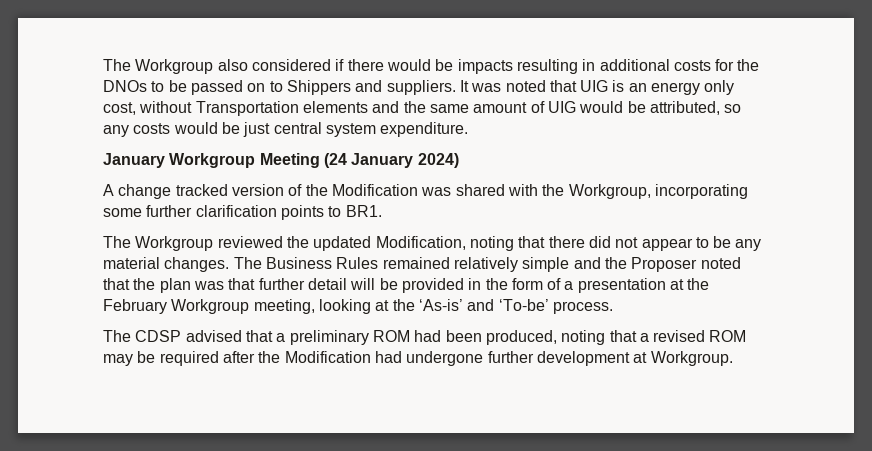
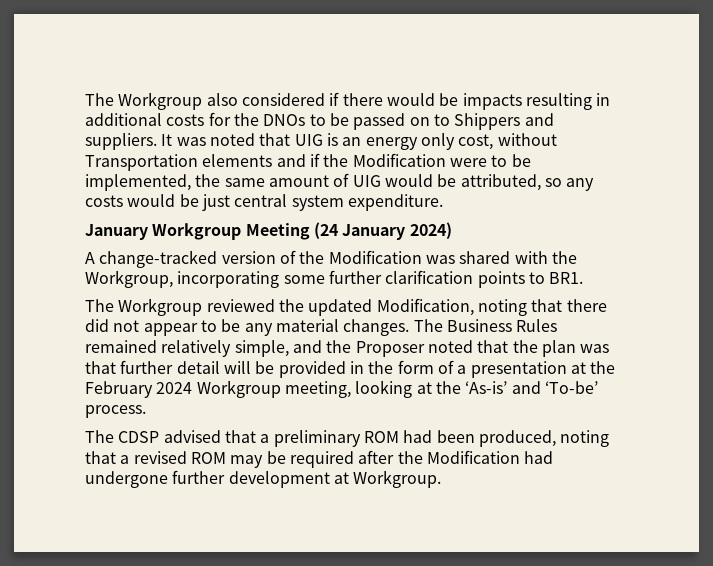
- It was noted that UIG is an energy only cost, without Transportation elements and the same amount of UIG would be attributed, so any costs would be just central system expenditure.
+ It was noted that UIG is an energy only cost, without Transportation elements and if the Modification were to be implemented, the same amount of UIG would be attributed, so any costs would be just central system expenditure.
- A change tracked version of the Modification was shared with the Workgroup, incorporating some further clarification points to BR1.
+ A change-tracked version of the Modification was shared with the Workgroup, incorporating some further clarification points to BR1.
- The Business Rules remained relatively simple and the Proposer noted that the plan was that further detail will be provided in the form of a presentation at the February Workgroup meeting, looking at the ‘As-is’ and ‘To-be’ process.
+ The Business Rules remained relatively simple, and the Proposer noted that the plan was that further detail will be provided in the form of a presentation at the February 2024 Workgroup meeting, looking at the ‘As-is’ and ‘To-be’ process.

